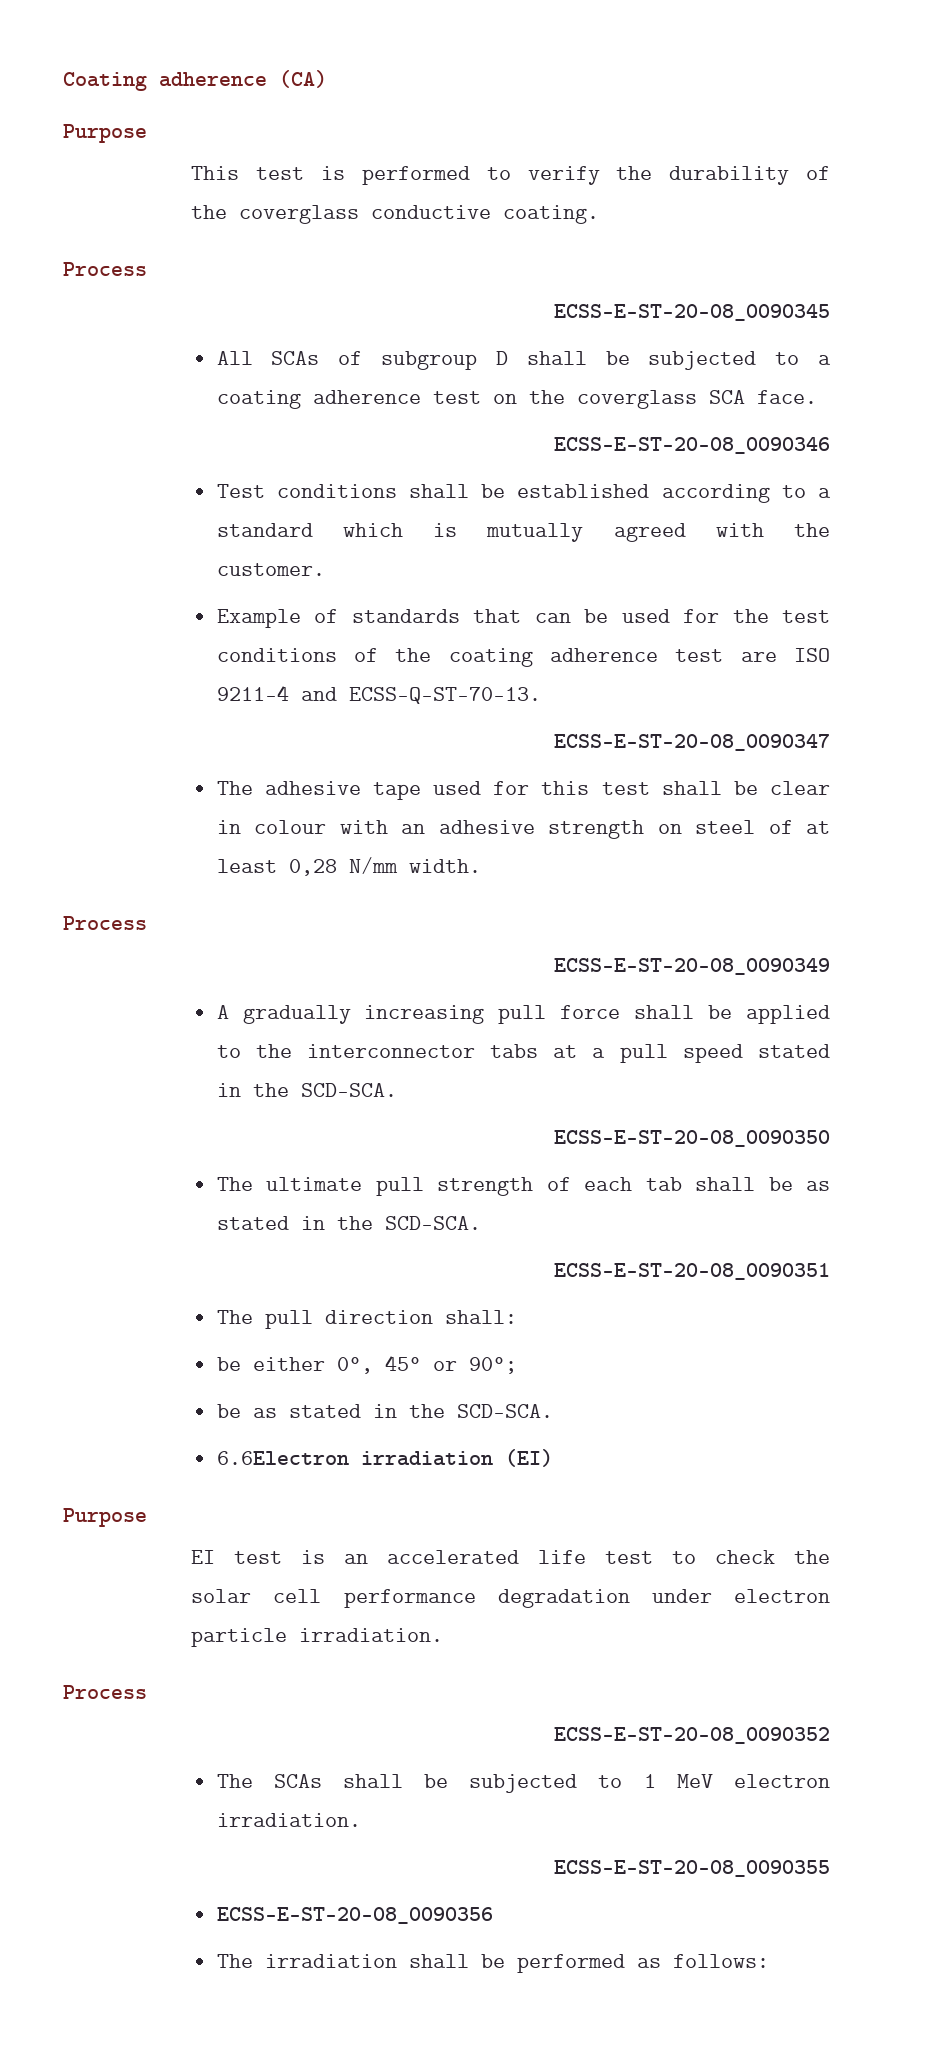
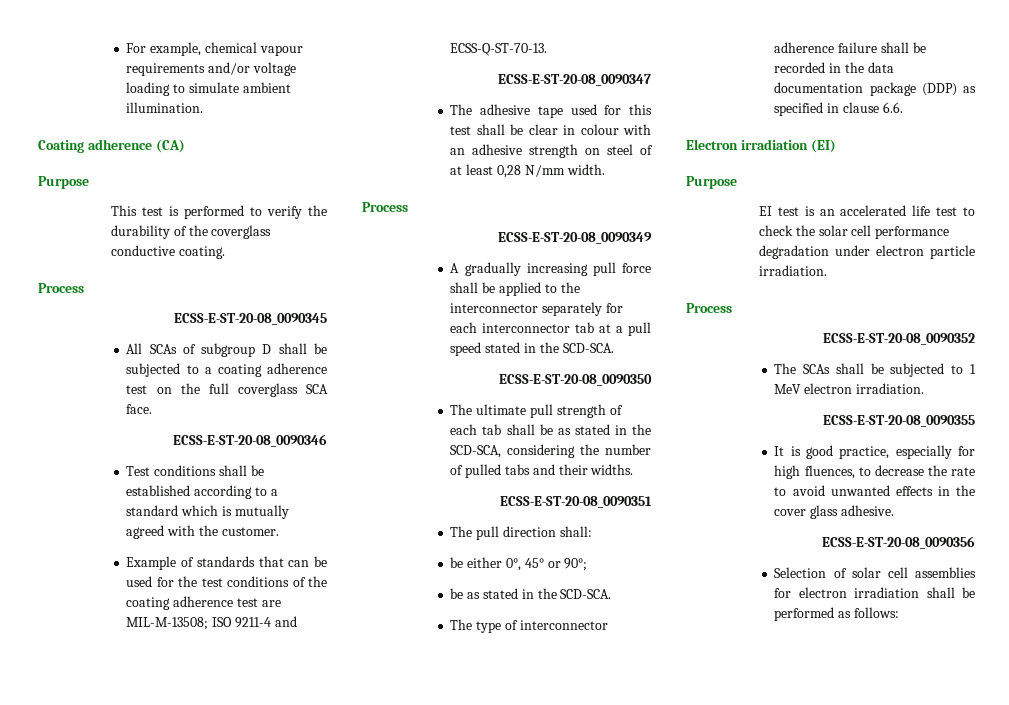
+ For example, chemical vapour requirements and/or voltage loading to simulate ambient illumination.
- All SCAs of subgroup D shall be subjected to a coating adherence test on the coverglass SCA face.
+ All SCAs of subgroup D shall be subjected to a coating adherence test on the full coverglass SCA face.
- Example of standards that can be used for the test conditions of the coating adherence test are ISO 9211-4 and ECSS-Q-ST-70-13.
+ Example of standards that can be used for the test conditions of the coating adherence test are MIL-M-13508; ISO 9211-4 and ECSS-Q-ST-70-13.
- A gradually increasing pull force shall be applied to the interconnector tabs at a pull speed stated in the SCD-SCA.
+ A gradually increasing pull force shall be applied to the interconnector separately for each interconnector tab at a pull speed stated in the SCD-SCA.
- The ultimate pull strength of each tab shall be as stated in the SCD-SCA.
+ The ultimate pull strength of each tab shall be as stated in the SCD-SCA, considering the number of pulled tabs and their widths.
- 6.6Electron irradiation (EI)
+ The type of interconnector adherence failure shall be recorded in the data documentation package (DDP) as specified in clause 6.6.
+ Electron irradiation (EI)
+ It is good practice, especially for high fluences, to decrease the rate to avoid unwanted effects in the cover glass adhesive.
  ECSS-E-ST-20-08_0090356
- The irradiation shall be performed as follows:
+ Selection of solar cell assemblies for electron irradiation shall be performed as follows:

